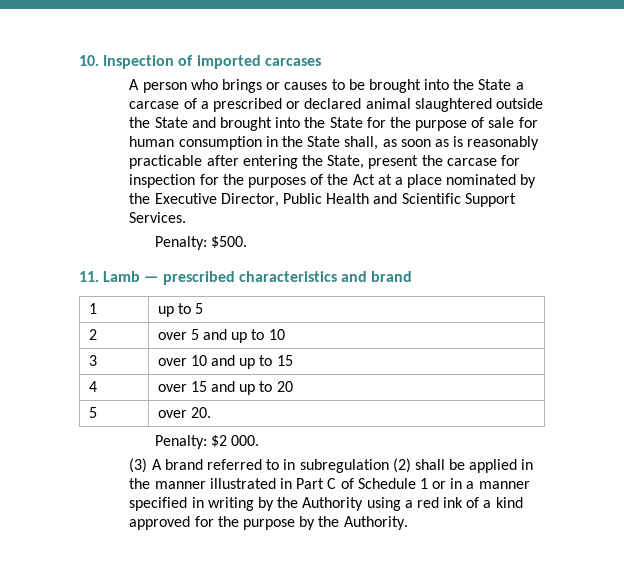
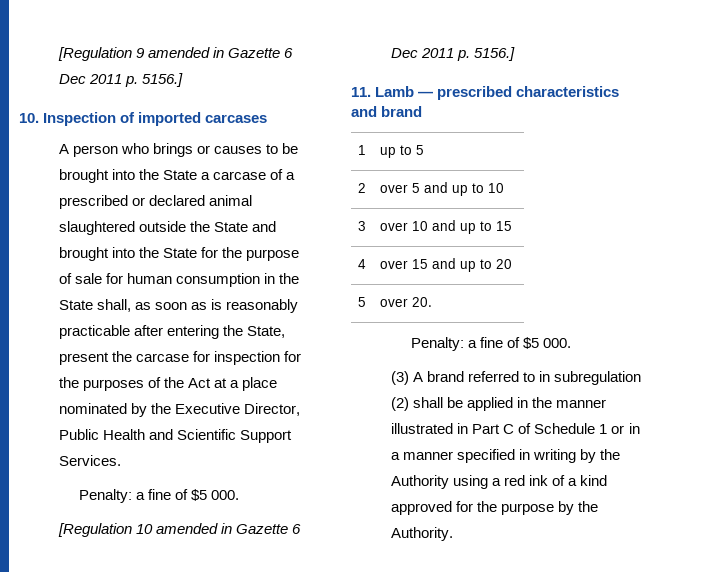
+ [Regulation 9 amended in Gazette 6 Dec 2011 p. 5156.]
  A person who brings or causes to be brought into the State a carcase of a prescribed or declared animal slaughtered outside the State and brought into the State for the purpose of sale for human consumption in the State shall, as soon as is reasonably practicable after entering the State, present the carcase for inspection for the purposes of the Act at a place nominated by the Executive Director, Public Health and Scientific Support Services.
- Penalty: $500.
+ Penalty: a fine of $5 000.
+ [Regulation 10 amended in Gazette 6 Dec 2011 p. 5156.]
  5 | over 20.
- Penalty: $2 000.
+ Penalty: a fine of $5 000.

